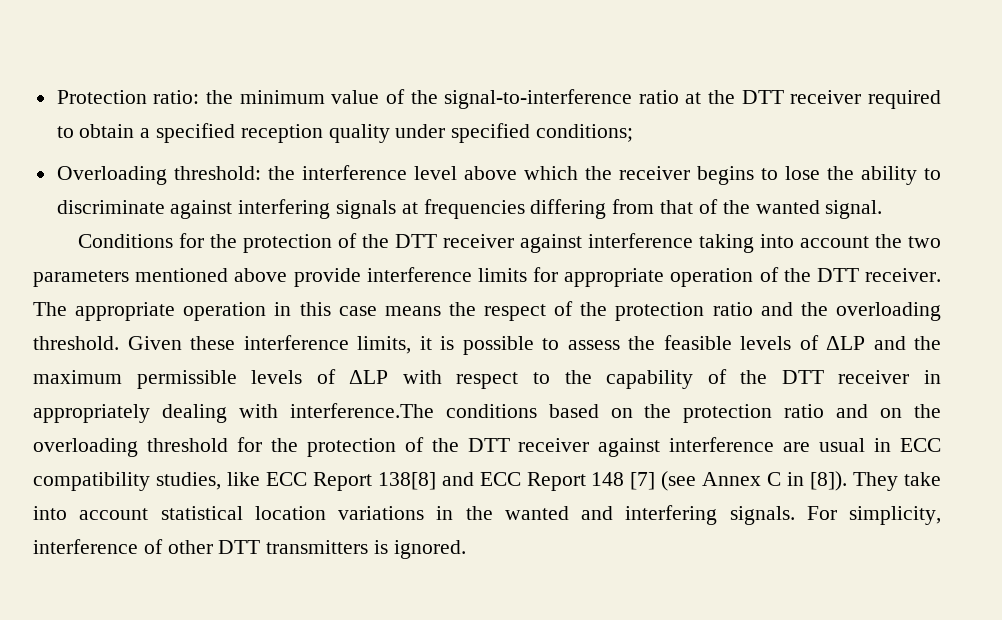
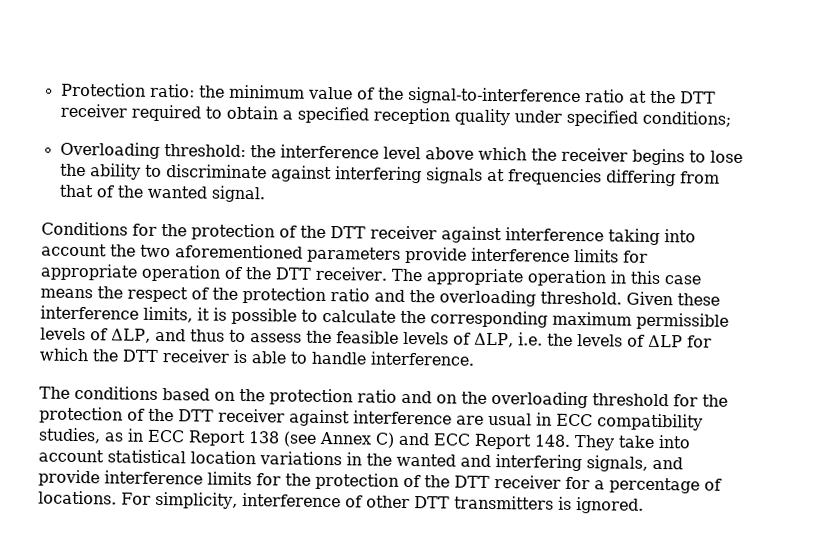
- Conditions for the protection of the DTT receiver against interference taking into account the two parameters mentioned above provide interference limits for appropriate operation of the DTT receiver.
+ Conditions for the protection of the DTT receiver against interference taking into account the two aforementioned parameters provide interference limits for appropriate operation of the DTT receiver.
- Given these interference limits, it is possible to assess the feasible levels of ΔLP and the maximum permissible levels of ΔLP with respect to the capability of the DTT receiver in appropriately dealing with interference.The conditions based on the protection ratio and on the overloading threshold for the protection of the DTT receiver against interference are usual in ECC compatibility studies, like ECC Report 138[8] and ECC Report 148 [7] (see Annex C in [8]). They take into account statistical location variations in the wanted and interfering signals.
+ Given these interference limits, it is possible to calculate the corresponding maximum permissible levels of ΔLP, and thus to assess the feasible levels of ΔLP, i.e. the levels of ΔLP for which the DTT receiver is able to handle interference.
+ The conditions based on the protection ratio and on the overloading threshold for the protection of the DTT receiver against interference are usual in ECC compatibility studies, as in ECC Report 138 (see Annex C) and ECC Report 148. They take into account statistical location variations in the wanted and interfering signals, and provide interference limits for the protection of the DTT receiver for a percentage of locations.

